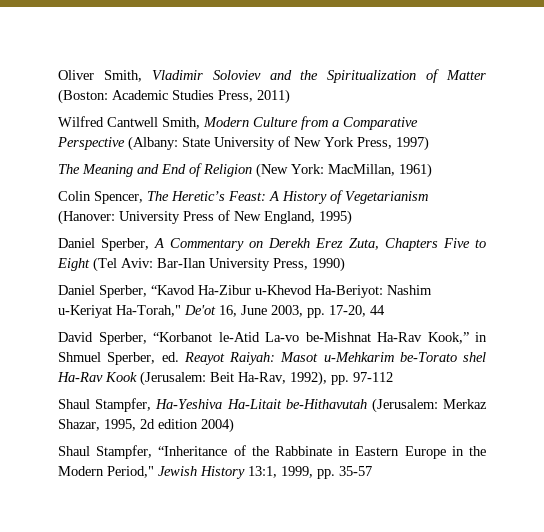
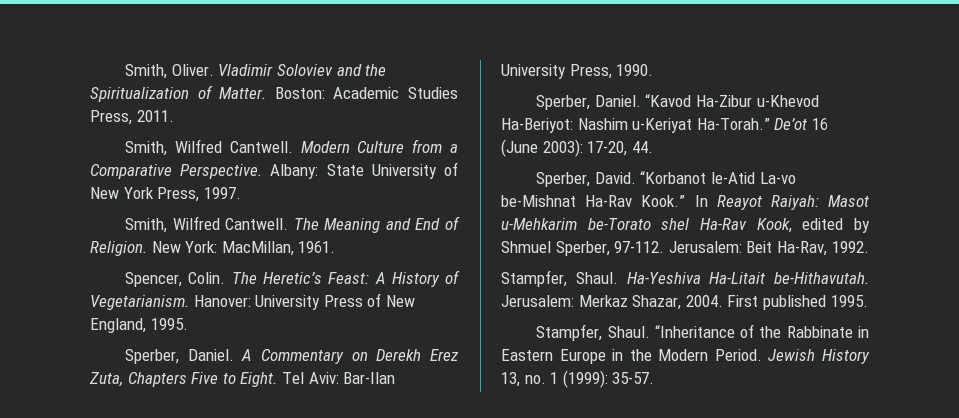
- Oliver Smith, Vladimir Soloviev and the Spiritualization of Matter (Boston:
+ Smith, Oliver. Vladimir Soloviev and the Spiritualization of Matter. Boston:
- Academic Studies Press, 2011)
- Wilfred Cantwell Smith, Modern Culture from a Comparative Perspective (Albany:
+ Academic Studies Press, 2011.
+ Smith, Wilfred Cantwell. Modern Culture from a Comparative Perspective. Albany:
- State University of New York Press, 1997)
- The Meaning and End of Religion (New York: MacMillan, 1961)
- Colin Spencer, The Heretic’s Feast:
+ State University of New York Press, 1997.
+ Smith, Wilfred Cantwell. The Meaning and End of Religion. New York: MacMillan, 1961.
+ Spencer, Colin. The Heretic’s Feast:
- A History of Vegetarianism (Hanover:
+ A History of Vegetarianism. Hanover:
- University Press of New England, 1995)
- Daniel Sperber, A Commentary on Derekh Erez Zuta, Chapters Five to Eight (Tel Aviv:
+ University Press of New England, 1995.
+ Sperber, Daniel. A Commentary on Derekh Erez Zuta, Chapters Five to Eight. Tel Aviv:
- Bar-Ilan University Press, 1990)
- Daniel Sperber, “Kavod Ha-Zibur u-Khevod Ha-Beriyot:
+ Bar-Ilan University Press, 1990.
+ Sperber, Daniel. “Kavod Ha-Zibur u-Khevod Ha-Beriyot:
- Nashim u-Keriyat Ha-Torah," De'ot 16, June 2003, pp. 17-20, 44
- David Sperber, “Korbanot le-Atid La-vo be-Mishnat Ha-Rav Kook,” in Shmuel Sperber, ed. Reayot Raiyah:
+ Nashim u-Keriyat Ha-Torah.” De’ot 16 (June 2003): 17-20, 44.
+ Sperber, David. “Korbanot le-Atid La-vo be-Mishnat Ha-Rav Kook.” In Reayot Raiyah:
- Masot u-Mehkarim be-Torato shel Ha-Rav Kook (Jerusalem: Beit Ha-Rav, 1992), pp. 97-112
- Shaul Stampfer, Ha-Yeshiva Ha-Litait be-Hithavutah (Jerusalem: Merkaz Shazar, 1995, 2d edition 2004)
- Shaul Stampfer, “Inheritance of the Rabbinate in Eastern Europe in the Modern Period," Jewish History 13:1, 1999, pp. 35-57
+ Masot u-Mehkarim be-Torato shel Ha-Rav Kook, edited by Shmuel Sperber, 97-112. Jerusalem: Beit Ha-Rav, 1992.
+ Stampfer, Shaul. Ha-Yeshiva Ha-Litait be-Hithavutah. Jerusalem: Merkaz Shazar, 2004. First published 1995.
+ Stampfer, Shaul. “Inheritance of the Rabbinate in Eastern Europe in the Modern Period. Jewish History 13, no. 1 (1999): 35-57.

